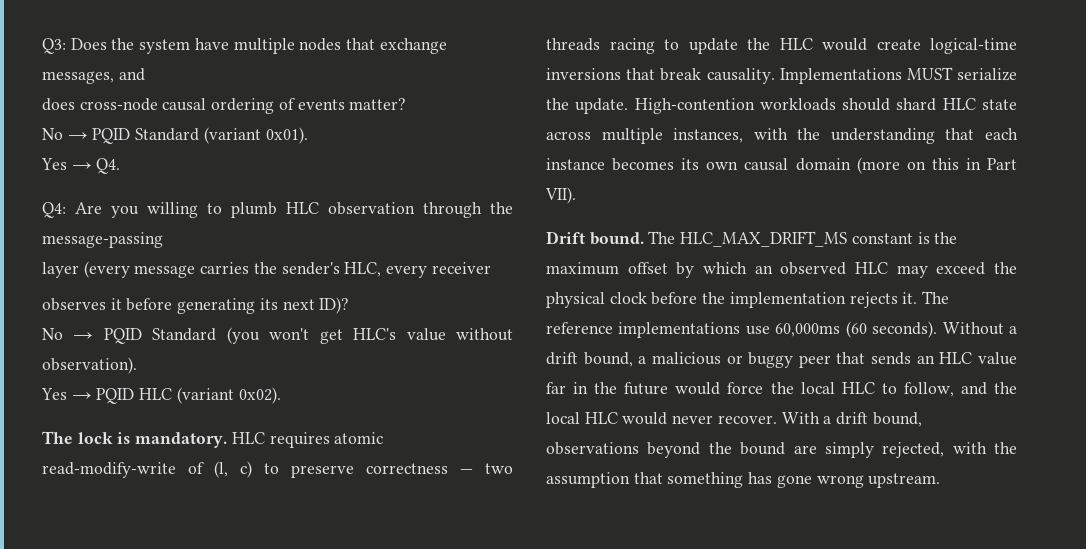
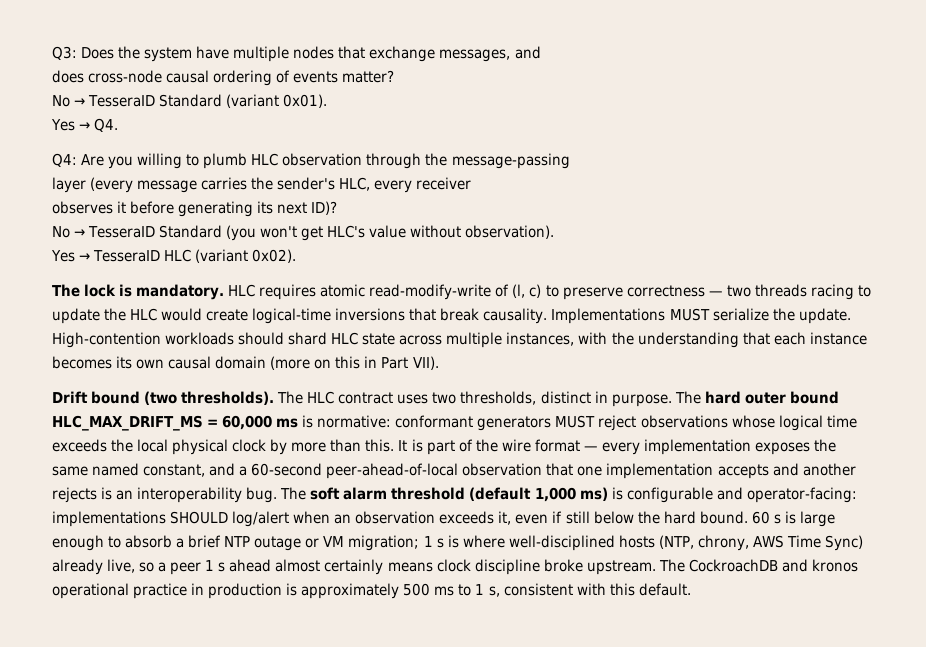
- No → PQID Standard (variant 0x01).
+ No → TesseraID Standard (variant 0x01).
- No → PQID Standard (you won't get HLC's value without observation).
+ No → TesseraID Standard (you won't get HLC's value without observation).
- Yes → PQID HLC (variant 0x02).
+ Yes → TesseraID HLC (variant 0x02).
- Drift bound. The HLC_MAX_DRIFT_MS constant is the maximum offset by which an observed HLC may exceed the physical clock before the implementation rejects it. The reference implementations use 60,000ms (60 seconds). Without a drift bound, a malicious or buggy peer that sends an HLC value far in the future would force the local HLC to follow, and the local HLC would never recover. With a drift bound, observations beyond the bound are simply rejected, with the assumption that something has gone wrong upstream.
+ Drift bound (two thresholds). The HLC contract uses two thresholds, distinct in purpose. The hard outer bound HLC_MAX_DRIFT_MS = 60,000 ms is normative: conformant generators MUST reject observations whose logical time exceeds the local physical clock by more than this. It is part of the wire format — every implementation exposes the same named constant, and a 60-second peer-ahead-of-local observation that one implementation accepts and another rejects is an interoperability bug. The soft alarm threshold (default 1,000 ms) is configurable and operator-facing: implementations SHOULD log/alert when an observation exceeds it, even if still below the hard bound. 60 s is large enough to absorb a brief NTP outage or VM migration; 1 s is where well-disciplined hosts (NTP, chrony, AWS Time Sync) already live, so a peer 1 s ahead almost certainly means clock discipline broke upstream. The CockroachDB and kronos operational practice in production is approximately 500 ms to 1 s, consistent with this default.

